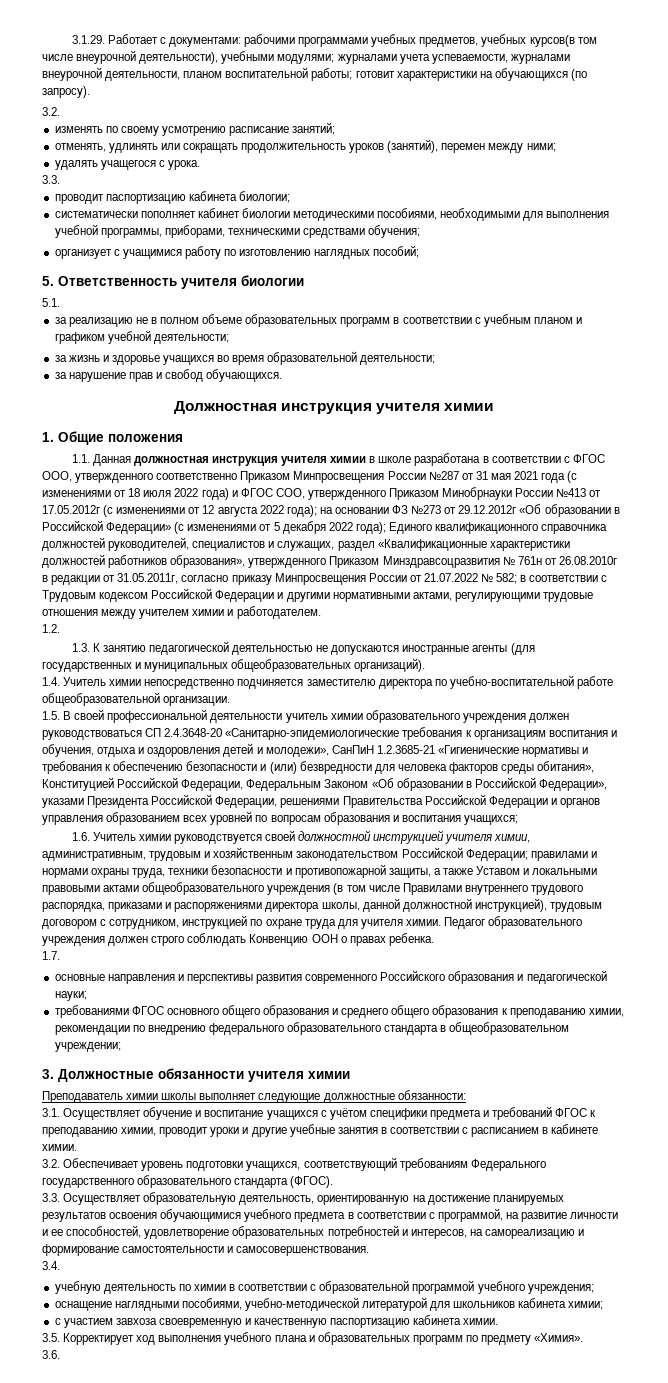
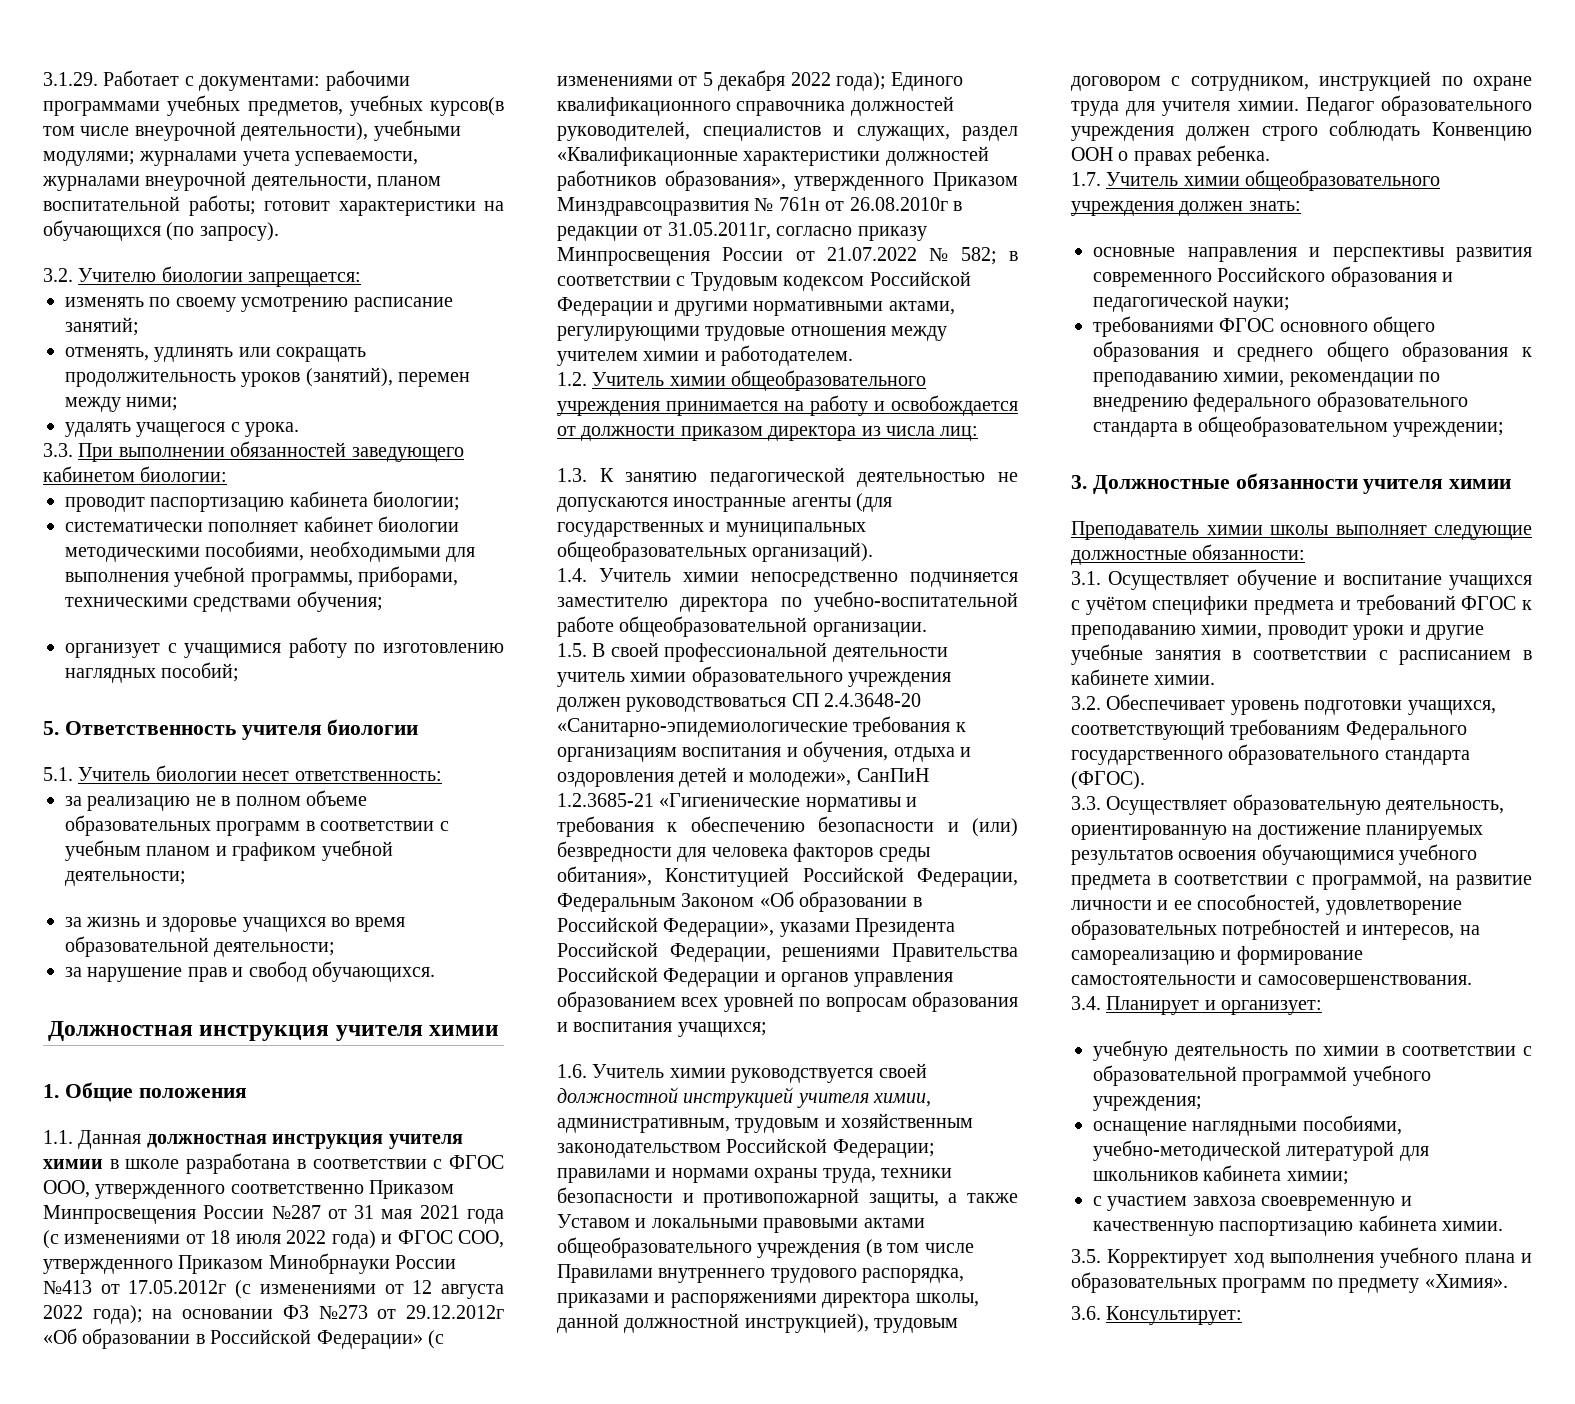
  3.1.29. Работает с документами: рабочими программами учебных предметов, учебных курсов(в том числе внеурочной деятельности), учебными модулями; журналами учета успеваемости, журналами внеурочной деятельности, планом воспитательной работы; готовит характеристики на обучающихся (по запросу).
- 3.2.
+ 3.2. Учителю биологии запрещается:
  удалять учащегося с урока.
- 3.3.
+ 3.3. При выполнении обязанностей заведующего кабинетом биологии:
- 5.1.
+ 5.1. Учитель биологии несет ответственность:
- 1.2.
+ 1.2. Учитель химии общеобразовательного учреждения принимается на работу и освобождается от должности приказом директора из числа лиц:
- 1.7.
+ 1.7. Учитель химии общеобразовательного учреждения должен знать:
- 3.4.
+ 3.4. Планирует и организует:
- 3.6.
+ 3.6. Консультирует:

